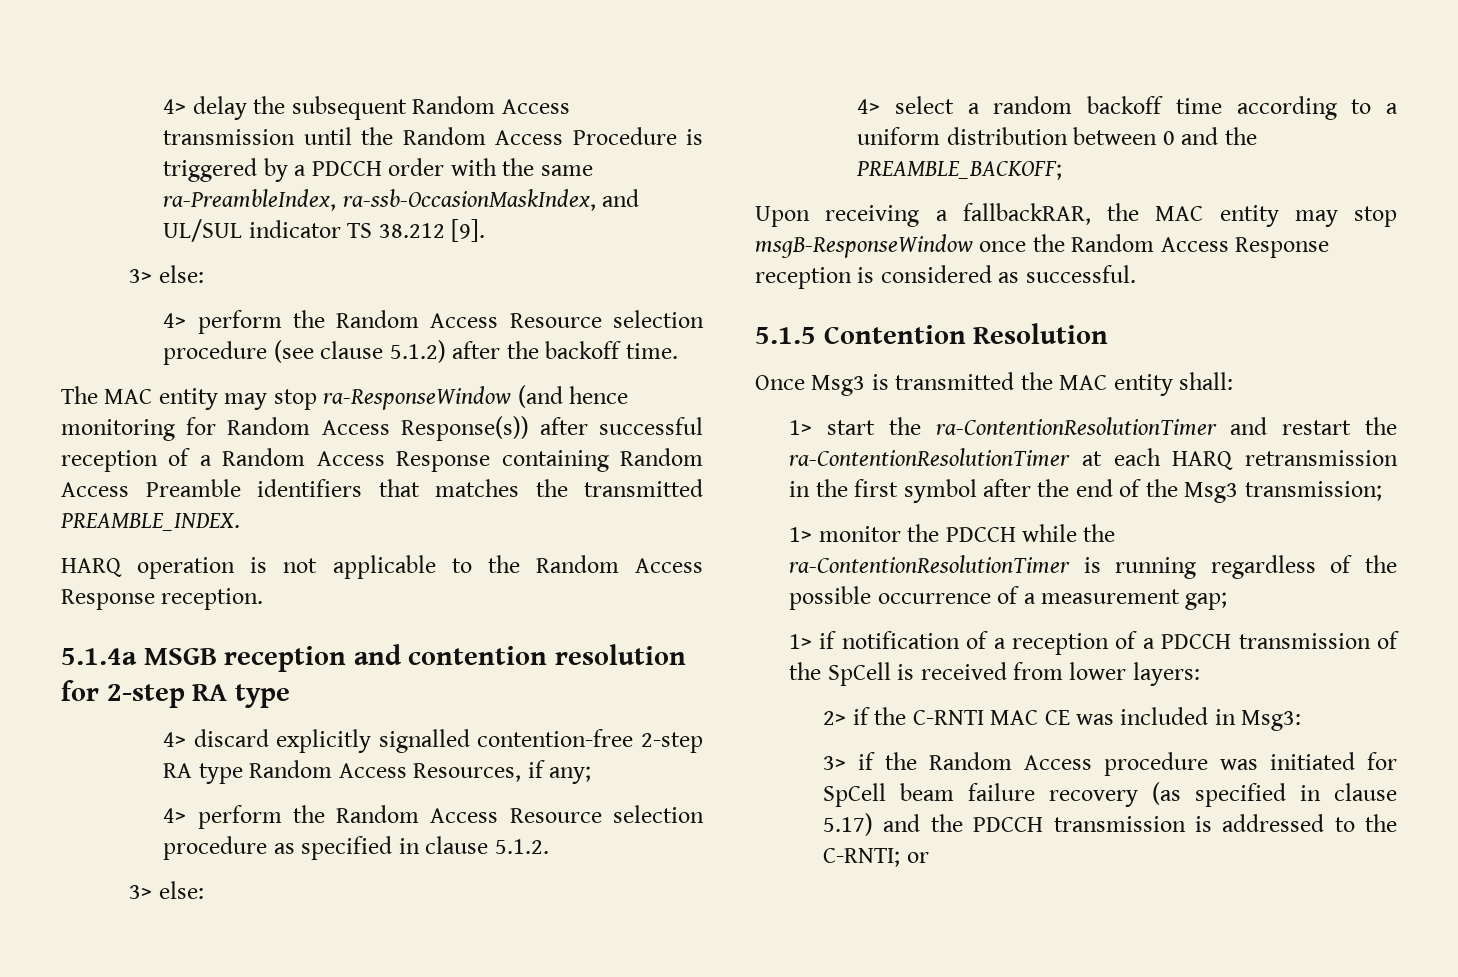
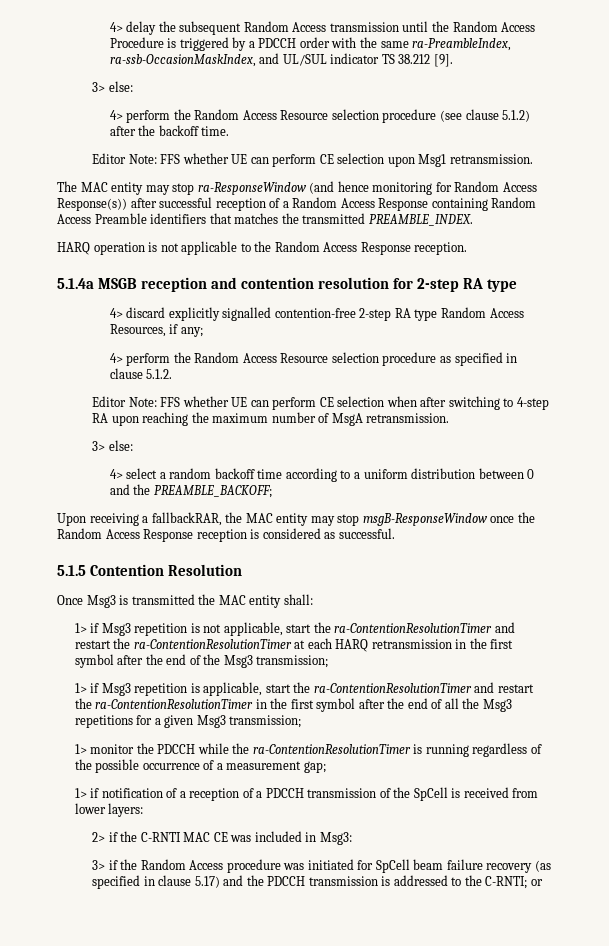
+ Editor Note: FFS whether UE can perform CE selection upon Msg1 retransmission.
+ Editor Note: FFS whether UE can perform CE selection when after switching to 4-step RA upon reaching the maximum number of MsgA retransmission.
- 1> start the ra-ContentionResolutionTimer and restart the ra-ContentionResolutionTimer at each HARQ retransmission in the first symbol after the end of the Msg3 transmission;
+ 1> if Msg3 repetition is not applicable, start the ra-ContentionResolutionTimer and restart the ra-ContentionResolutionTimer at each HARQ retransmission in the first symbol after the end of the Msg3 transmission;
+ 1> if Msg3 repetition is applicable, start the ra-ContentionResolutionTimer and restart the ra-ContentionResolutionTimer in the first symbol after the end of all the Msg3 repetitions for a given Msg3 transmission;

